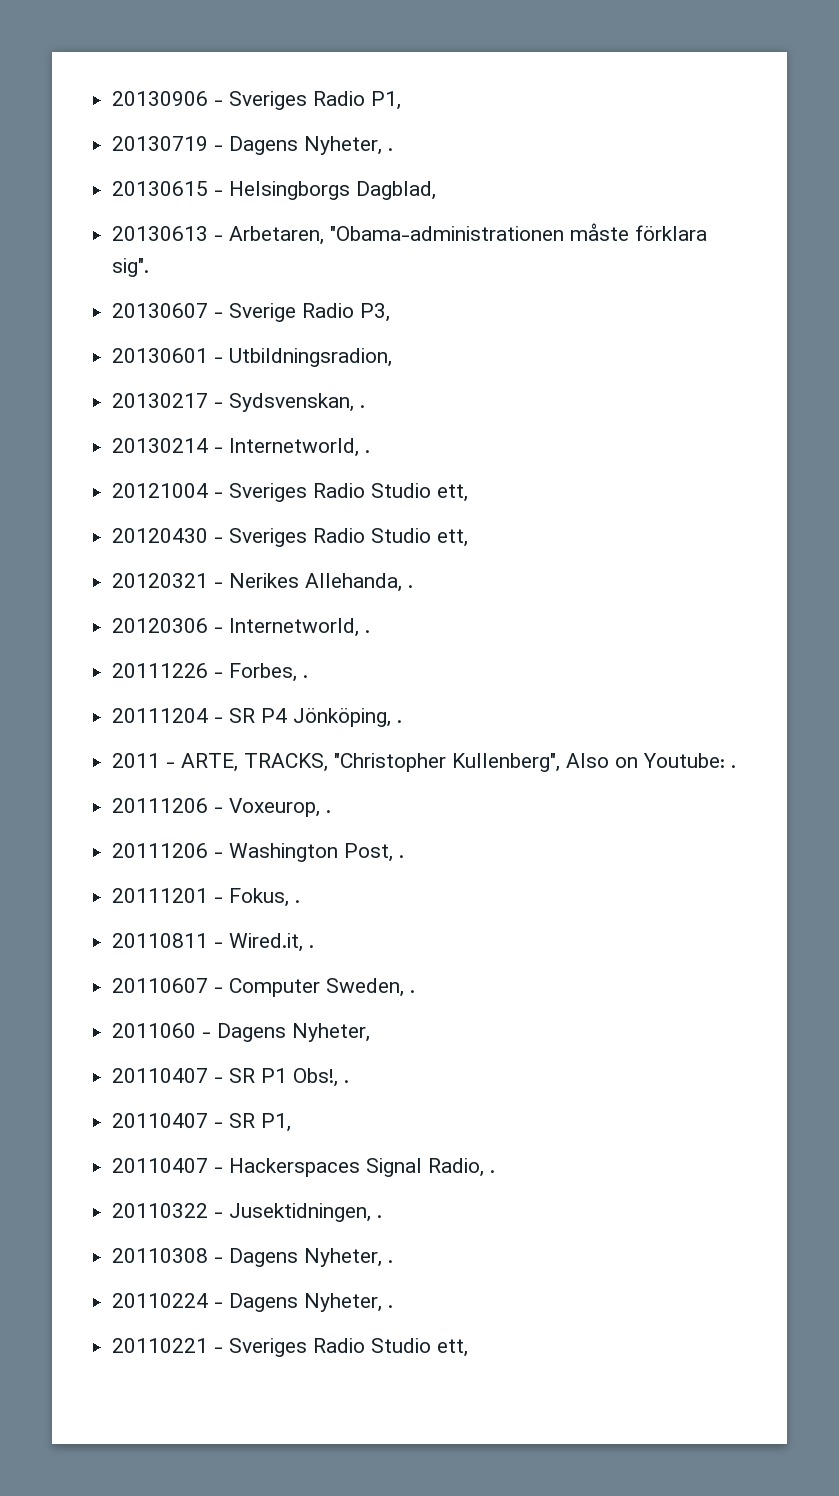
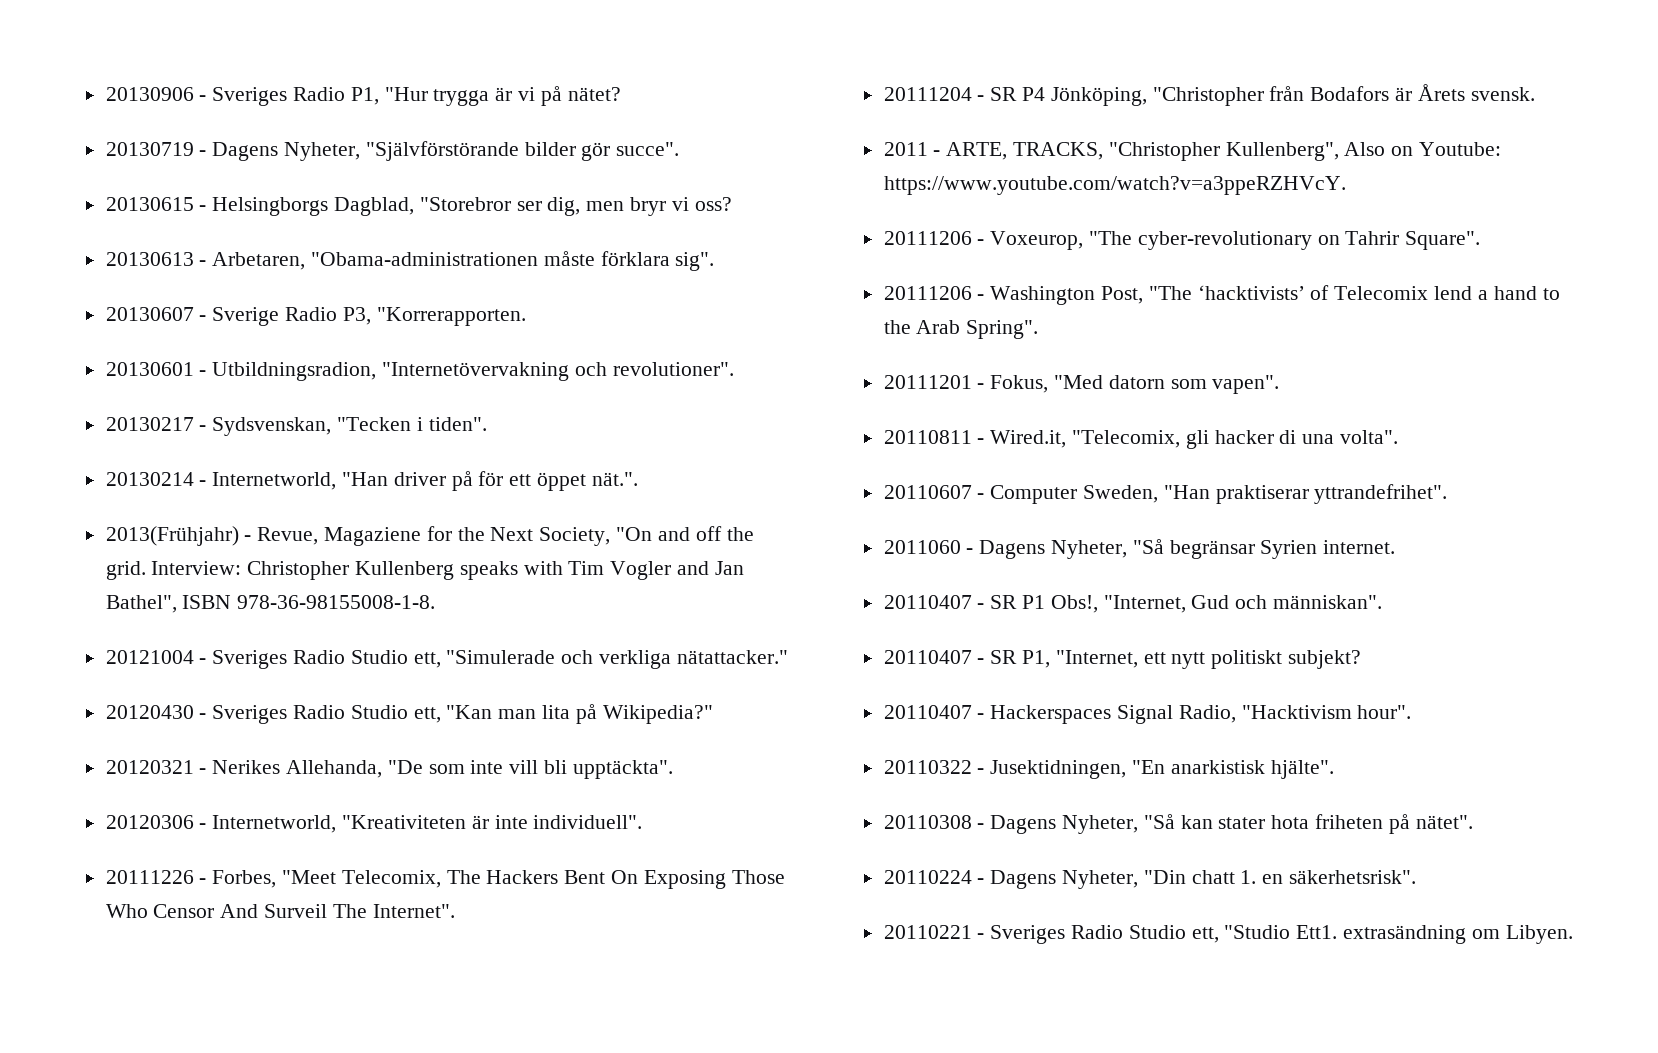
- 20130906 - Sveriges Radio P1,
+ 20130906 - Sveriges Radio P1, "Hur trygga är vi på nätet?
- 20130719 - Dagens Nyheter, .
+ 20130719 - Dagens Nyheter, "Självförstörande bilder gör succe".
- 20130615 - Helsingborgs Dagblad,
+ 20130615 - Helsingborgs Dagblad, "Storebror ser dig, men bryr vi oss?
- 20130607 - Sverige Radio P3,
+ 20130607 - Sverige Radio P3, "Korrerapporten.
- 20130601 - Utbildningsradion,
+ 20130601 - Utbildningsradion, "Internetövervakning och revolutioner".
- 20130217 - Sydsvenskan, .
+ 20130217 - Sydsvenskan, "Tecken i tiden".
- 20130214 - Internetworld, .
+ 20130214 - Internetworld, "Han driver på för ett öppet nät.".
+ 2013(Frühjahr) - Revue, Magaziene for the Next Society, "On and off the grid. Interview: Christopher Kullenberg speaks with Tim Vogler and Jan Bathel", ISBN 978-36-98155008-1-8.
- 20121004 - Sveriges Radio Studio ett,
+ 20121004 - Sveriges Radio Studio ett, "Simulerade och verkliga nätattacker."
- 20120430 - Sveriges Radio Studio ett,
+ 20120430 - Sveriges Radio Studio ett, "Kan man lita på Wikipedia?"
- 20120321 - Nerikes Allehanda, .
+ 20120321 - Nerikes Allehanda, "De som inte vill bli upptäckta".
- 20120306 - Internetworld, .
+ 20120306 - Internetworld, "Kreativiteten är inte individuell".
- 20111226 - Forbes, .
+ 20111226 - Forbes, "Meet Telecomix, The Hackers Bent On Exposing Those Who Censor And Surveil The Internet".
- 20111204 - SR P4 Jönköping, .
+ 20111204 - SR P4 Jönköping, "Christopher från Bodafors är Årets svensk.
- 2011 - ARTE, TRACKS, "Christopher Kullenberg", Also on Youtube: .
+ 2011 - ARTE, TRACKS, "Christopher Kullenberg", Also on Youtube: https://www.youtube.com/watch?v=a3ppeRZHVcY.
- 20111206 - Voxeurop, .
+ 20111206 - Voxeurop, "The cyber-revolutionary on Tahrir Square".
- 20111206 - Washington Post, .
+ 20111206 - Washington Post, "The ‘hacktivists’ of Telecomix lend a hand to the Arab Spring".
- 20111201 - Fokus, .
+ 20111201 - Fokus, "Med datorn som vapen".
- 20110811 - Wired.it, .
+ 20110811 - Wired.it, "Telecomix, gli hacker di una volta".
- 20110607 - Computer Sweden, .
+ 20110607 - Computer Sweden, "Han praktiserar yttrandefrihet".
- 2011060 - Dagens Nyheter,
+ 2011060 - Dagens Nyheter, "Så begränsar Syrien internet.
- 20110407 - SR P1 Obs!, .
+ 20110407 - SR P1 Obs!, "Internet, Gud och människan".
- 20110407 - SR P1,
+ 20110407 - SR P1, "Internet, ett nytt politiskt subjekt?
- 20110407 - Hackerspaces Signal Radio, .
+ 20110407 - Hackerspaces Signal Radio, "Hacktivism hour".
- 20110322 - Jusektidningen, .
+ 20110322 - Jusektidningen, "En anarkistisk hjälte".
- 20110308 - Dagens Nyheter, .
+ 20110308 - Dagens Nyheter, "Så kan stater hota friheten på nätet".
- 20110224 - Dagens Nyheter, .
+ 20110224 - Dagens Nyheter, "Din chatt 1. en säkerhetsrisk".
- 20110221 - Sveriges Radio Studio ett,
+ 20110221 - Sveriges Radio Studio ett, "Studio Ett1. extrasändning om Libyen.

